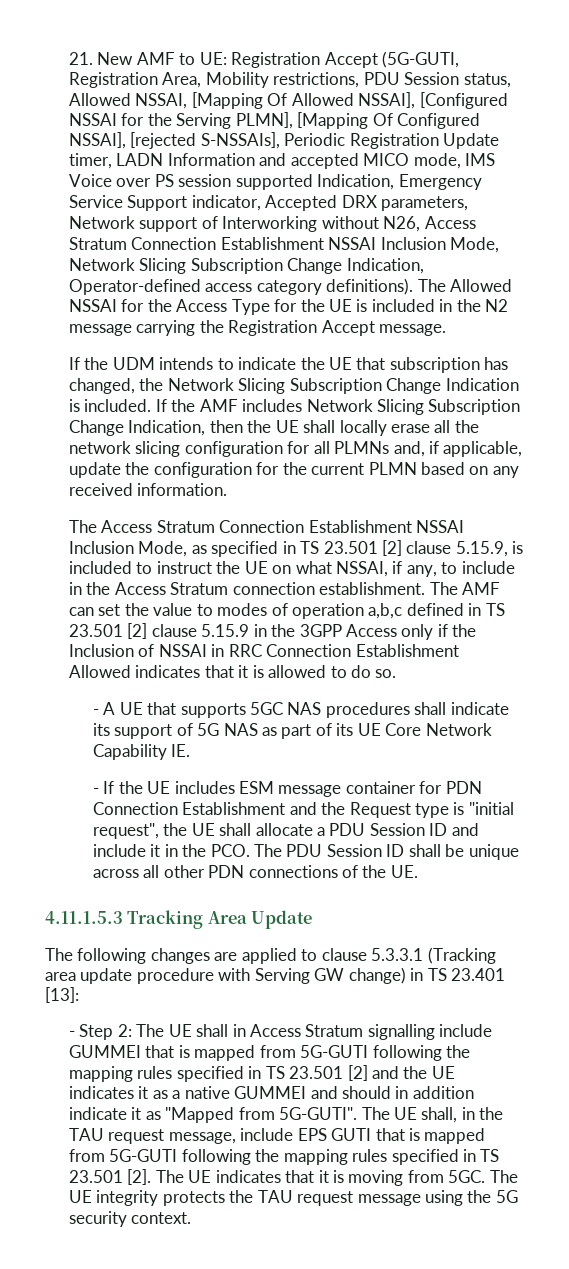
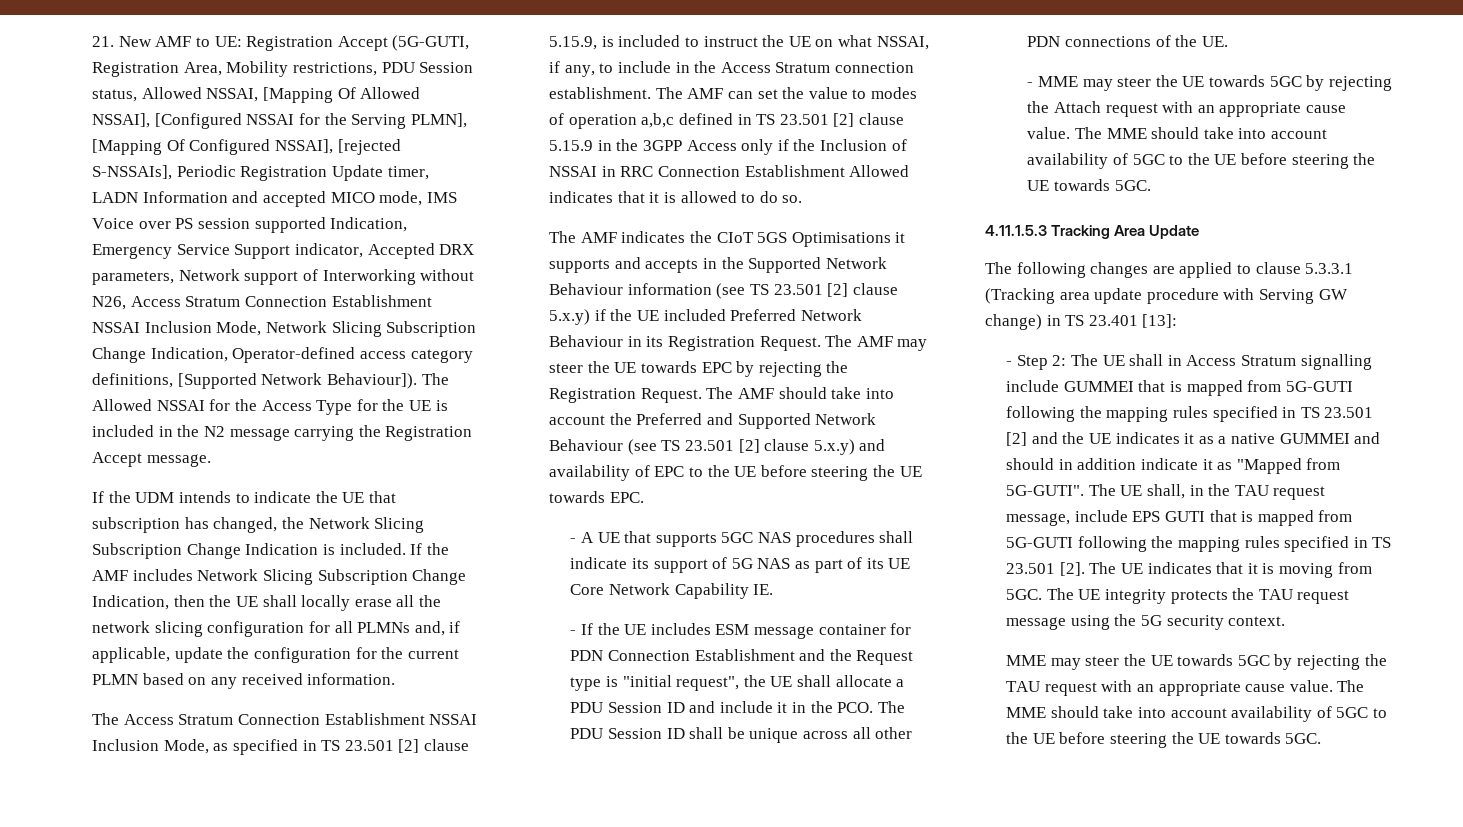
- Registration Accept (5G-GUTI, Registration Area, Mobility restrictions, PDU Session status, Allowed NSSAI, [Mapping Of Allowed NSSAI], [Configured NSSAI for the Serving PLMN], [Mapping Of Configured NSSAI], [rejected S-NSSAIs], Periodic Registration Update timer, LADN Information and accepted MICO mode, IMS Voice over PS session supported Indication, Emergency Service Support indicator, Accepted DRX parameters, Network support of Interworking without N26, Access Stratum Connection Establishment NSSAI Inclusion Mode, Network Slicing Subscription Change Indication, Operator-defined access category definitions).
+ Registration Accept (5G-GUTI, Registration Area, Mobility restrictions, PDU Session status, Allowed NSSAI, [Mapping Of Allowed NSSAI], [Configured NSSAI for the Serving PLMN], [Mapping Of Configured NSSAI], [rejected S-NSSAIs], Periodic Registration Update timer, LADN Information and accepted MICO mode, IMS Voice over PS session supported Indication, Emergency Service Support indicator, Accepted DRX parameters, Network support of Interworking without N26, Access Stratum Connection Establishment NSSAI Inclusion Mode, Network Slicing Subscription Change Indication, Operator-defined access category definitions, [Supported Network Behaviour]).
+ The AMF indicates the CIoT 5GS Optimisations it supports and accepts in the Supported Network Behaviour information (see TS 23.501 [2] clause 5.x.y) if the UE included Preferred Network Behaviour in its Registration Request. The AMF may steer the UE towards EPC by rejecting the Registration Request. The AMF should take into account the Preferred and Supported Network Behaviour (see TS 23.501 [2] clause 5.x.y) and availability of EPC to the UE before steering the UE towards EPC.
+ - MME may steer the UE towards 5GC by rejecting the Attach request with an appropriate cause value. The MME should take into account availability of 5GC to the UE before steering the UE towards 5GC.
+ MME may steer the UE towards 5GC by rejecting the TAU request with an appropriate cause value. The MME should take into account availability of 5GC to the UE before steering the UE towards 5GC.

